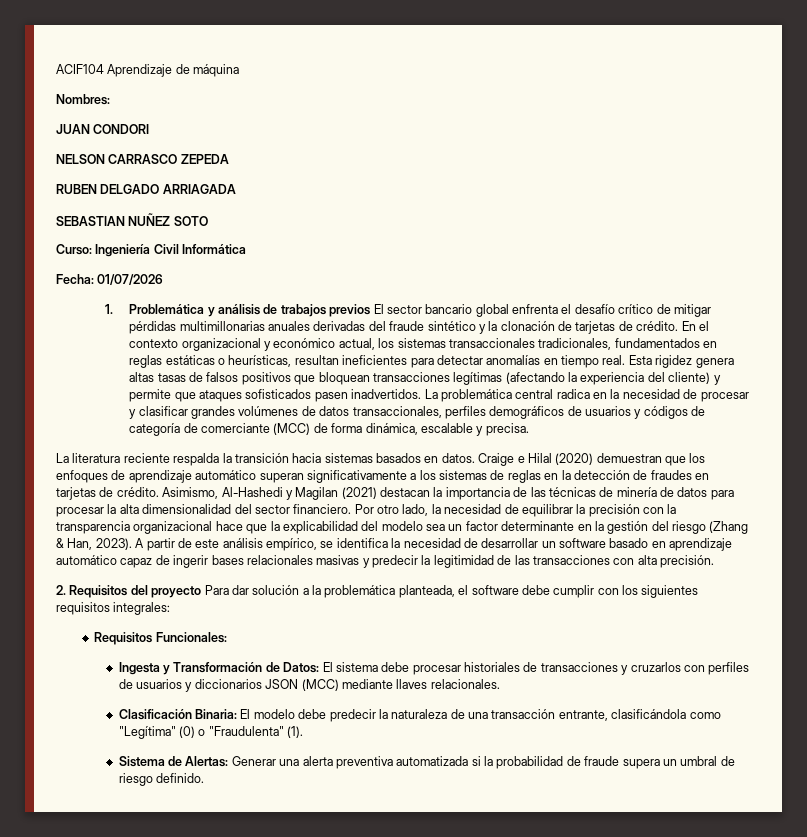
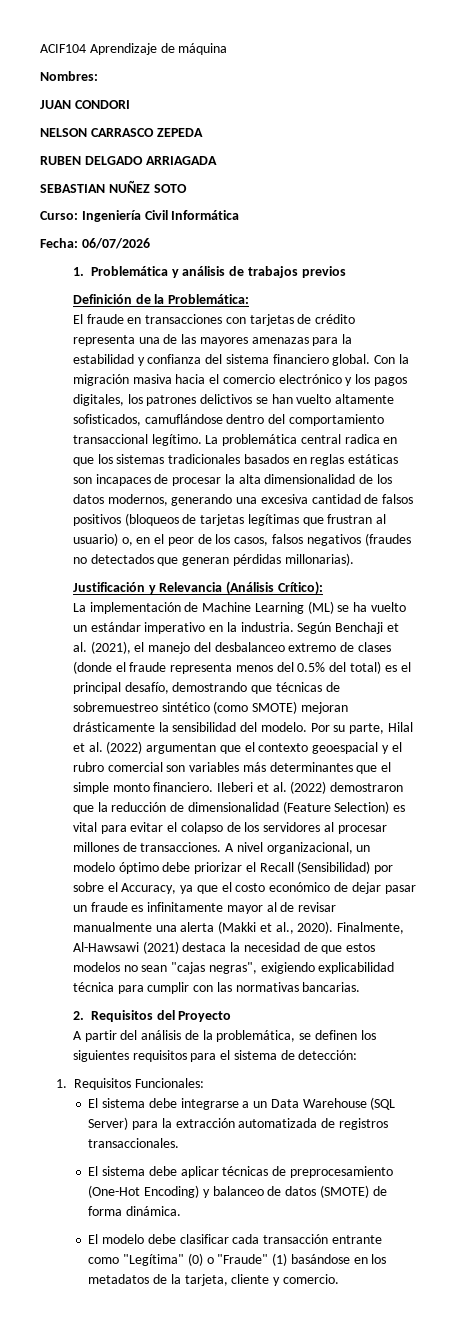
- Fecha: 01/07/2026
+ Fecha: 06/07/2026
- 1. Problemática y análisis de trabajos previos El sector bancario global enfrenta el desafío crítico de mitigar pérdidas multimillonarias anuales derivadas del fraude sintético y la clonación de tarjetas de crédito. En el contexto organizacional y económico actual, los sistemas transaccionales tradicionales, fundamentados en reglas estáticas o heurísticas, resultan ineficientes para detectar anomalías en tiempo real. Esta rigidez genera altas tasas de falsos positivos que bloquean transacciones legítimas (afectando la experiencia del cliente) y permite que ataques sofisticados pasen inadvertidos.
+ 1. Problemática y análisis de trabajos previos
+ Definición de la Problemática:
+ El fraude en transacciones con tarjetas de crédito representa una de las mayores amenazas para la estabilidad y confianza del sistema financiero global. Con la migración masiva hacia el comercio electrónico y los pagos digitales, los patrones delictivos se han vuelto altamente sofisticados, camuflándose dentro del comportamiento transaccional legítimo.
- La problemática central radica en la necesidad de procesar y clasificar grandes volúmenes de datos transaccionales, perfiles demográficos de usuarios y códigos de categoría de comerciante (MCC) de forma dinámica, escalable y precisa.
- La literatura reciente respalda la transición hacia sistemas basados en datos. Craige e Hilal (2020) demuestran que los enfoques de aprendizaje automático superan significativamente a los sistemas de reglas en la detección de fraudes en tarjetas de crédito. Asimismo, Al-Hashedi y Magilan (2021) destacan la importancia de las técnicas de minería de datos para procesar la alta dimensionalidad del sector financiero. Por otro lado, la necesidad de equilibrar la precisión con la transparencia organizacional hace que la explicabilidad del modelo sea un factor determinante en la gestión del riesgo (Zhang & Han, 2023). A partir de este análisis empírico, se identifica la necesidad de desarrollar un software basado en aprendizaje automático capaz de ingerir bases relacionales masivas y predecir la legitimidad de las transacciones con alta precisión.
- 2. Requisitos del proyecto Para dar solución a la problemática planteada, el software debe cumplir con los siguientes requisitos integrales:
- Requisitos Funcionales:
- Ingesta y Transformación de Datos: El sistema debe procesar historiales de transacciones y cruzarlos con perfiles de usuarios y diccionarios JSON (MCC) mediante llaves relacionales.
- Clasificación Binaria: El modelo debe predecir la naturaleza de una transacción entrante, clasificándola como "Legítima" (0) o "Fraudulenta" (1).
- Sistema de Alertas: Generar una alerta preventiva automatizada si la probabilidad de fraude supera un umbral de riesgo definido.
+ La problemática central radica en que los sistemas tradicionales basados en reglas estáticas son incapaces de procesar la alta dimensionalidad de los datos modernos, generando una excesiva cantidad de falsos positivos (bloqueos de tarjetas legítimas que frustran al usuario) o, en el peor de los casos, falsos negativos (fraudes no detectados que generan pérdidas millonarias).
+ Justificación y Relevancia (Análisis Crítico):
+ La implementación de Machine Learning (ML) se ha vuelto un estándar imperativo en la industria. Según Benchaji et al. (2021), el manejo del desbalanceo extremo de clases (donde el fraude representa menos del 0.5% del total) es el principal desafío, demostrando que técnicas de sobremuestreo sintético (como SMOTE) mejoran drásticamente la sensibilidad del modelo. Por su parte, Hilal et al. (2022) argumentan que el contexto geoespacial y el rubro comercial son variables más determinantes que el simple monto financiero. Ileberi et al. (2022) demostraron que la reducción de dimensionalidad (Feature Selection) es vital para evitar el colapso de los servidores al procesar millones de transacciones. A nivel organizacional, un modelo óptimo debe priorizar el Recall (Sensibilidad) por sobre el Accuracy, ya que el costo económico de dejar pasar un fraude es infinitamente mayor al de revisar manualmente una alerta (Makki et al., 2020). Finalmente, Al-Hawsawi (2021) destaca la necesidad de que estos modelos no sean "cajas negras", exigiendo explicabilidad técnica para cumplir con las normativas bancarias.
+ 2. Requisitos del Proyecto
+ A partir del análisis de la problemática, se definen los siguientes requisitos para el sistema de detección:
+ 1. Requisitos Funcionales:
+ El sistema debe integrarse a un Data Warehouse (SQL Server) para la extracción automatizada de registros transaccionales.
+ El sistema debe aplicar técnicas de preprocesamiento (One-Hot Encoding) y balanceo de datos (SMOTE) de forma dinámica.
+ El modelo debe clasificar cada transacción entrante como "Legítima" (0) o "Fraude" (1) basándose en los metadatos de la tarjeta, cliente y comercio.

